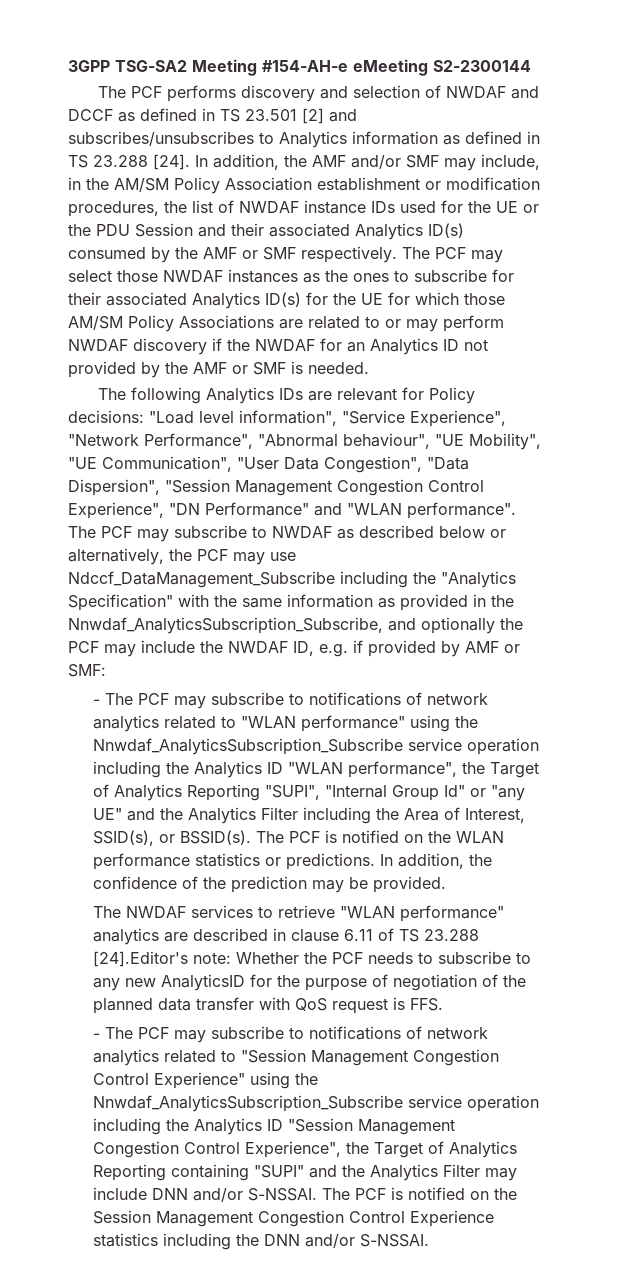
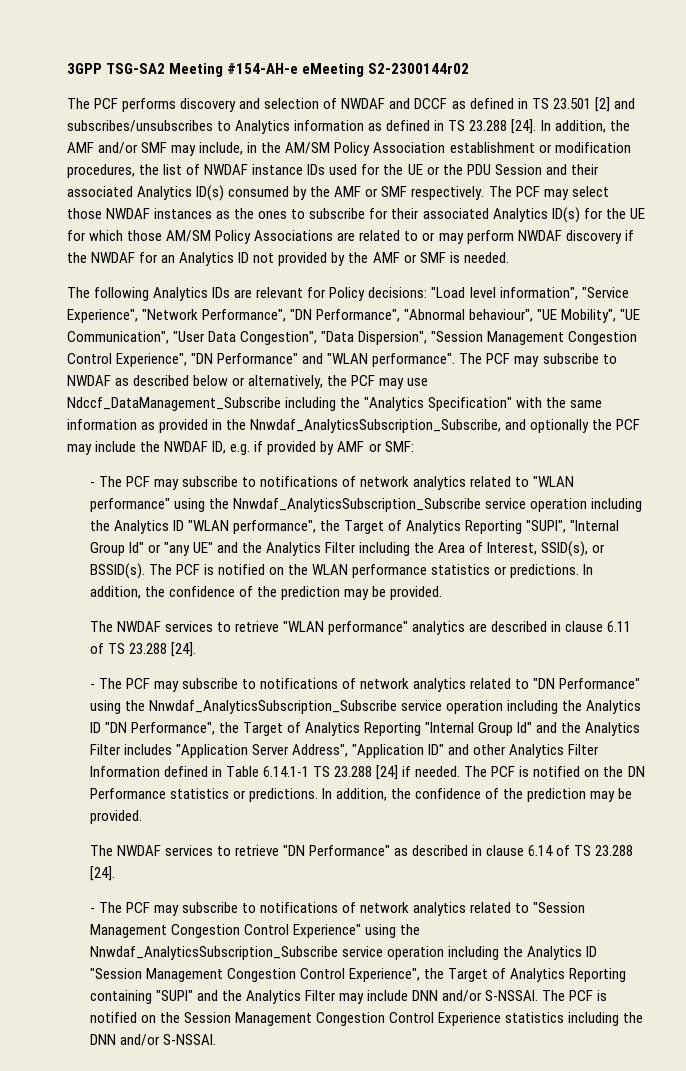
- 3GPP TSG-SA2 Meeting #154-AH-e eMeeting S2-2300144
+ 3GPP TSG-SA2 Meeting #154-AH-e eMeeting S2-2300144r02
- The following Analytics IDs are relevant for Policy decisions: "Load level information", "Service Experience", "Network Performance", "Abnormal behaviour", "UE Mobility", "UE Communication", "User Data Congestion", "Data Dispersion", "Session Management Congestion Control Experience", "DN Performance" and "WLAN performance".
+ The following Analytics IDs are relevant for Policy decisions: "Load level information", "Service Experience", "Network Performance", "DN Performance", "Abnormal behaviour", "UE Mobility", "UE Communication", "User Data Congestion", "Data Dispersion", "Session Management Congestion Control Experience", "DN Performance" and "WLAN performance".
- The NWDAF services to retrieve "WLAN performance" analytics are described in clause 6.11 of TS 23.288 [24].Editor's note: Whether the PCF needs to subscribe to any new AnalyticsID for the purpose of negotiation of the planned data transfer with QoS request is FFS.
+ The NWDAF services to retrieve "WLAN performance" analytics are described in clause 6.11 of TS 23.288 [24].
+ - The PCF may subscribe to notifications of network analytics related to "DN Performance" using the Nnwdaf_AnalyticsSubscription_Subscribe service operation including the Analytics ID "DN Performance", the Target of Analytics Reporting "Internal Group Id" and the Analytics Filter includes "Application Server Address", "Application ID" and other Analytics Filter Information defined in Table 6.14.1-1 TS 23.288 [24] if needed. The PCF is notified on the DN Performance statistics or predictions. In addition, the confidence of the prediction may be provided.
+ The NWDAF services to retrieve "DN Performance" as described in clause 6.14 of TS 23.288 [24].

